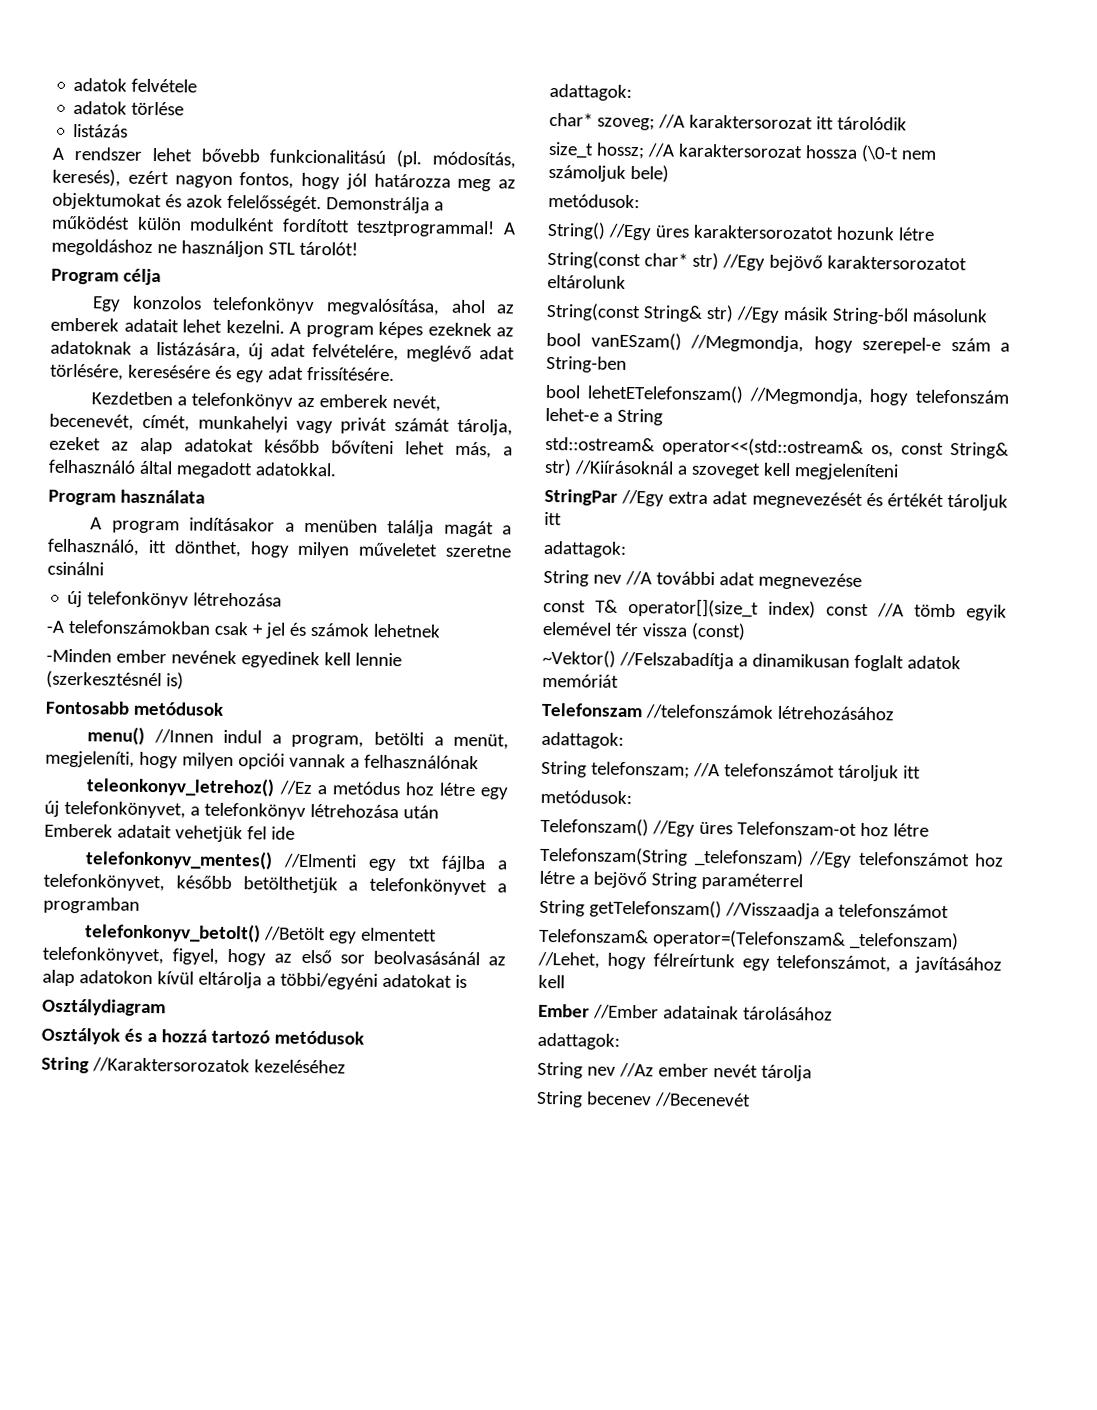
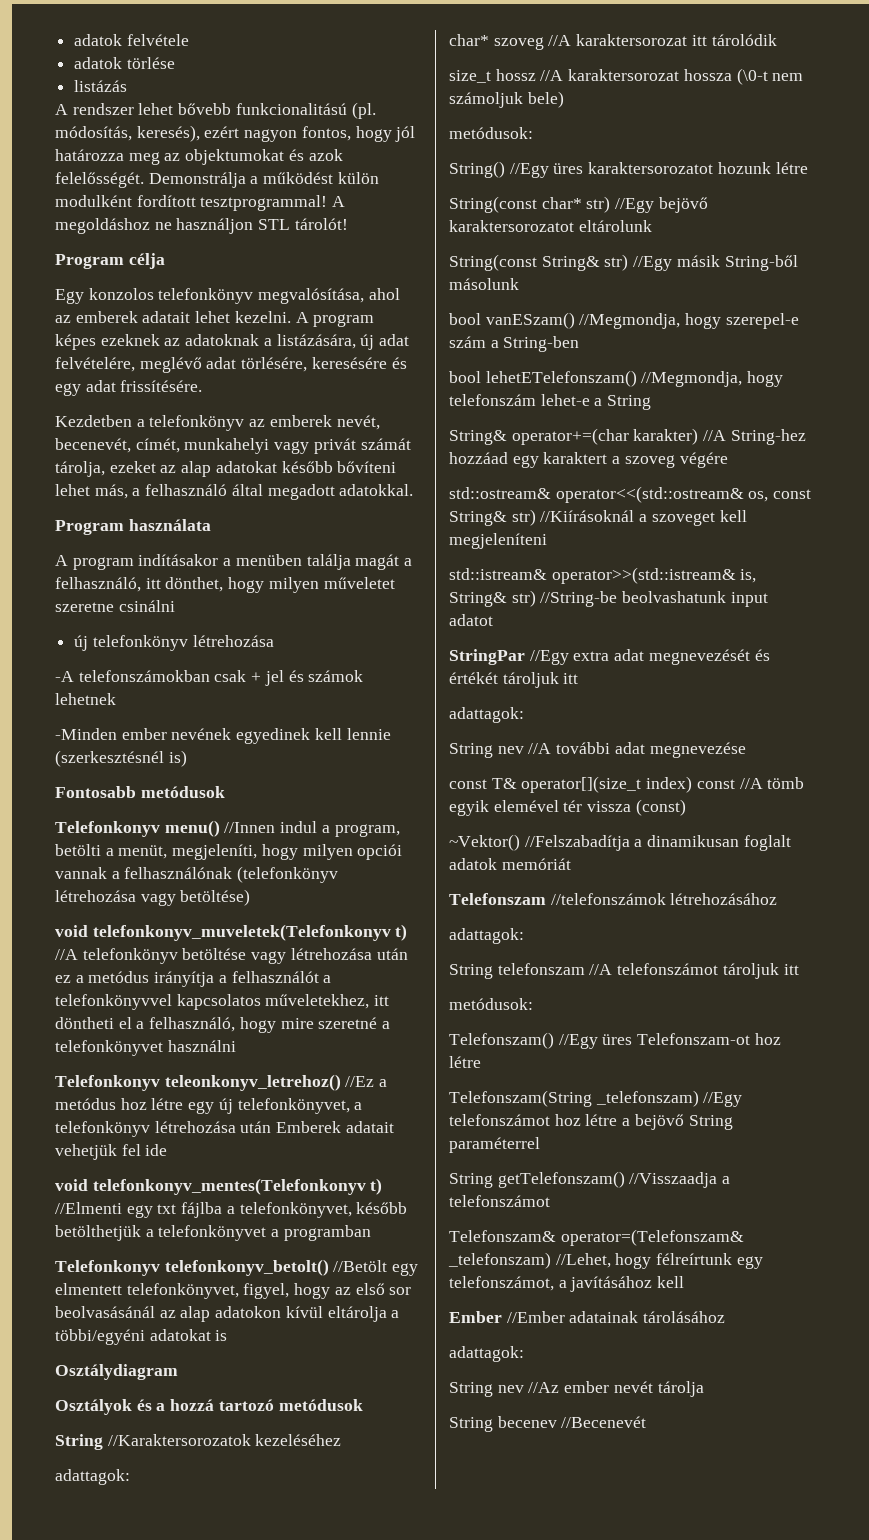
- menu() //Innen indul a program, betölti a menüt, megjeleníti, hogy milyen opciói vannak a felhasználónak
- teleonkonyv_letrehoz() //Ez a metódus hoz létre egy új telefonkönyvet, a telefonkönyv létrehozása után Emberek adatait vehetjük fel ide
+ Telefonkonyv menu() //Innen indul a program, betölti a menüt, megjeleníti, hogy milyen opciói vannak a felhasználónak (telefonkönyv létrehozása vagy betöltése)
+ void telefonkonyv_muveletek(Telefonkonyv t) //A telefonkönyv betöltése vagy létrehozása után ez a metódus irányítja a felhasználót a telefonkönyvvel kapcsolatos műveletekhez, itt döntheti el a felhasználó, hogy mire szeretné a telefonkönyvet használni
+ Telefonkonyv teleonkonyv_letrehoz() //Ez a metódus hoz létre egy új telefonkönyvet, a telefonkönyv létrehozása után Emberek adatait vehetjük fel ide
- telefonkonyv_mentes() //Elmenti egy txt fájlba a telefonkönyvet, később betölthetjük a telefonkönyvet a programban
+ void telefonkonyv_mentes(Telefonkonyv t) //Elmenti egy txt fájlba a telefonkönyvet, később betölthetjük a telefonkönyvet a programban
- telefonkonyv_betolt() //Betölt egy elmentett telefonkönyvet, figyel, hogy az első sor beolvasásánál az alap adatokon kívül eltárolja a többi/egyéni adatokat is
+ Telefonkonyv telefonkonyv_betolt() //Betölt egy elmentett telefonkönyvet, figyel, hogy az első sor beolvasásánál az alap adatokon kívül eltárolja a többi/egyéni adatokat is
- char* szoveg; //A karaktersorozat itt tárolódik
+ char* szoveg //A karaktersorozat itt tárolódik
- size_t hossz; //A karaktersorozat hossza (\0-t nem számoljuk bele)
+ size_t hossz //A karaktersorozat hossza (\0-t nem számoljuk bele)
+ String& operator+=(char karakter) //A String-hez hozzáad egy karaktert a szoveg végére
+ std::istream& operator>>(std::istream& is, String& str) //String-be beolvashatunk input adatot
- String telefonszam; //A telefonszámot tároljuk itt
+ String telefonszam //A telefonszámot tároljuk itt

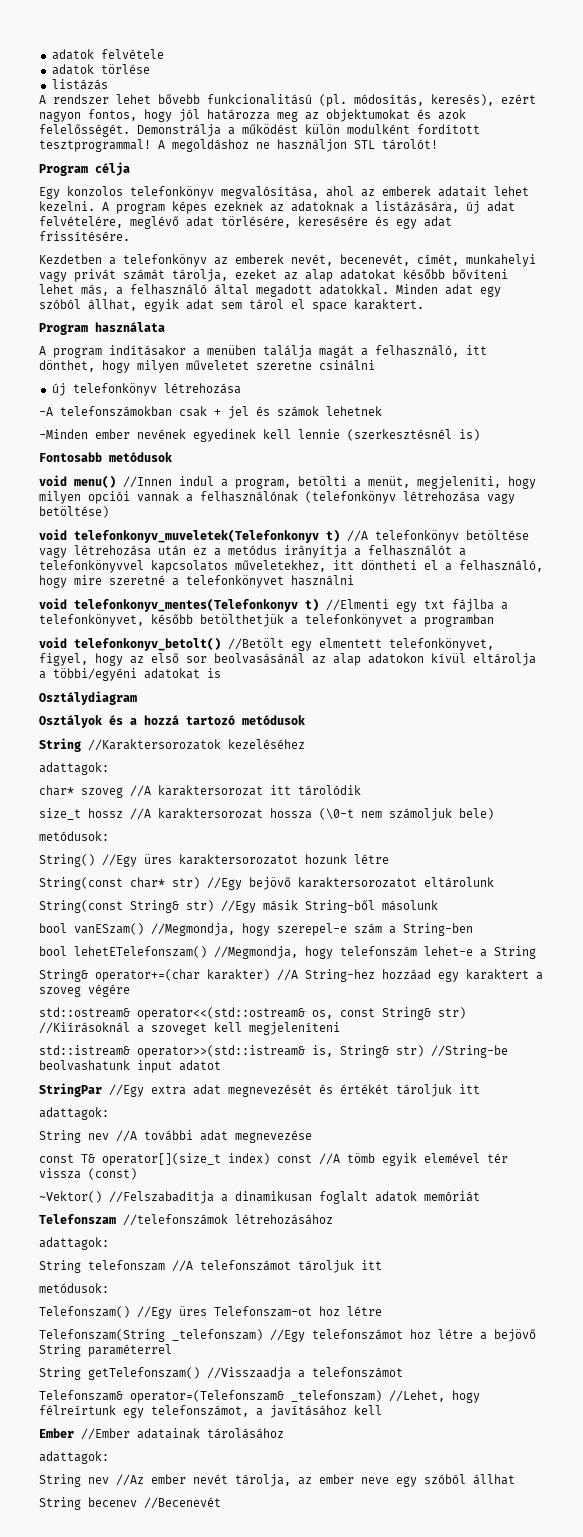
+ Minden adat egy szóból állhat, egyik adat sem tárol el space karaktert.
- Telefonkonyv menu() //Innen indul a program, betölti a menüt, megjeleníti, hogy milyen opciói vannak a felhasználónak (telefonkönyv létrehozása vagy betöltése)
+ void menu() //Innen indul a program, betölti a menüt, megjeleníti, hogy milyen opciói vannak a felhasználónak (telefonkönyv létrehozása vagy betöltése)
- Telefonkonyv teleonkonyv_letrehoz() //Ez a metódus hoz létre egy új telefonkönyvet, a telefonkönyv létrehozása után Emberek adatait vehetjük fel ide
- Telefonkonyv telefonkonyv_betolt() //Betölt egy elmentett telefonkönyvet, figyel, hogy az első sor beolvasásánál az alap adatokon kívül eltárolja a többi/egyéni adatokat is
+ void telefonkonyv_betolt() //Betölt egy elmentett telefonkönyvet, figyel, hogy az első sor beolvasásánál az alap adatokon kívül eltárolja a többi/egyéni adatokat is
- String nev //Az ember nevét tárolja
+ String nev //Az ember nevét tárolja, az ember neve egy szóból állhat

